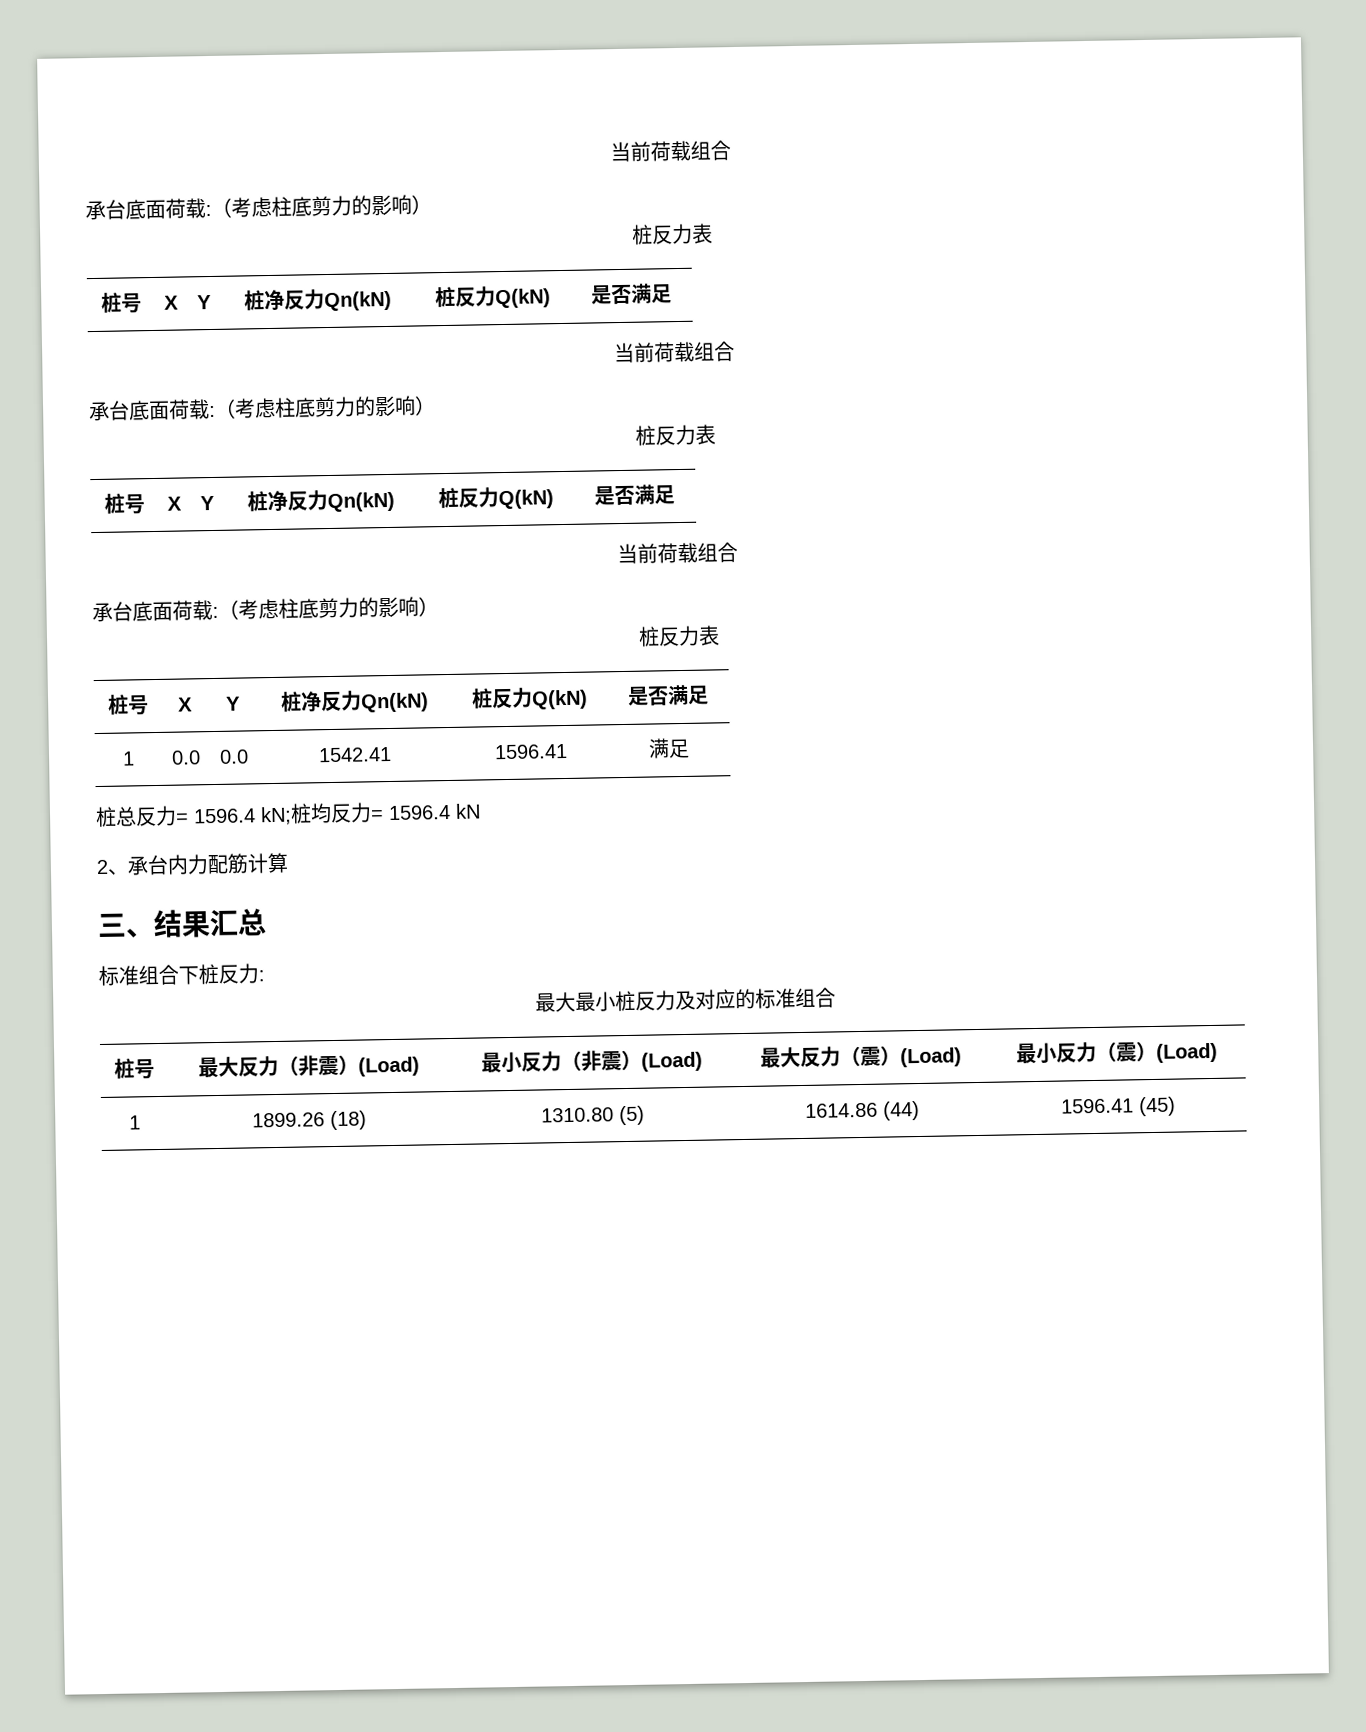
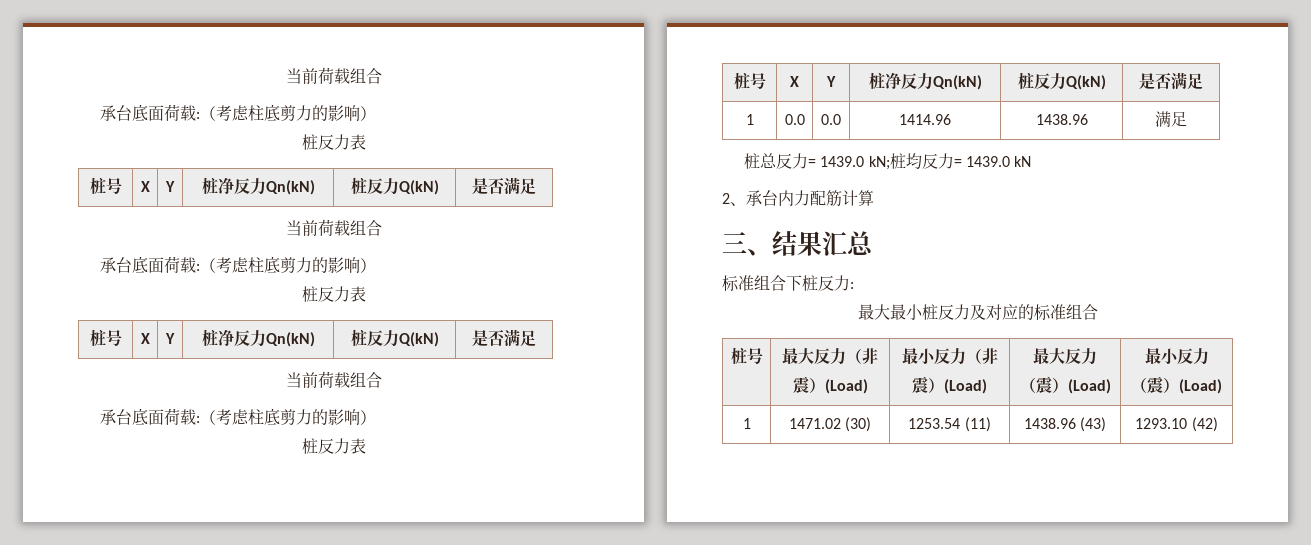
- 1 | 0.0 | 0.0 | 1542.41 | 1596.41 | 满足
+ 1 | 0.0 | 0.0 | 1414.96 | 1438.96 | 满足
- 桩总反力= 1596.4 kN;桩均反力= 1596.4 kN
+ 桩总反力= 1439.0 kN;桩均反力= 1439.0 kN
- 1 | 1899.26 (18) | 1310.80 (5) | 1614.86 (44) | 1596.41 (45)
+ 1 | 1471.02 (30) | 1253.54 (11) | 1438.96 (43) | 1293.10 (42)

